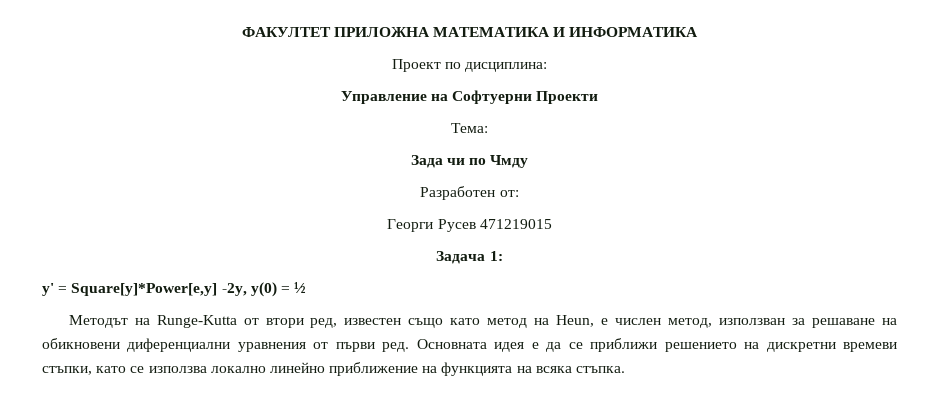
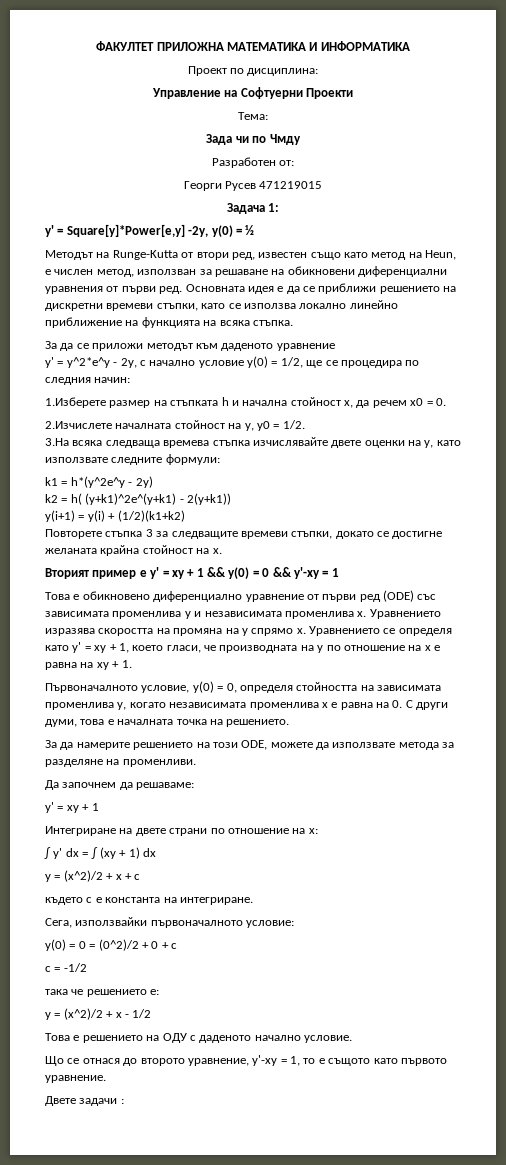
+ За да се приложи методът към даденото уравнение
+ y' = y^2*e^y - 2y, с начално условие y(0) = 1/2, ще се процедира по следния начин:
+ 1.Изберете размер на стъпката h и начална стойност x, да речем x0 = 0.
+ 2.Изчислете началната стойност на y, y0 = 1/2.
+ 3.На всяка следваща времева стъпка изчислявайте двете оценки на y, като използвате следните формули:
+ k1 = h*(y^2e^y - 2y)
+ k2 = h( (y+k1)^2e^(y+k1) - 2(y+k1))
+ y(i+1) = y(i) + (1/2)(k1+k2)
+ Повторете стъпка 3 за следващите времеви стъпки, докато се достигне желаната крайна стойност на x.
+ Вторият пример е y' = xy + 1 && y(0) = 0 && y'-xy = 1
+ Това е обикновено диференциално уравнение от първи ред (ODE) със зависимата променлива y и независимата променлива x. Уравнението изразява скоростта на промяна на y спрямо x. Уравнението се определя като y' = xy + 1, което гласи, че производната на y по отношение на x е равна на xy + 1.
+ Първоначалното условие, y(0) = 0, определя стойността на зависимата променлива y, когато независимата променлива x е равна на 0. С други думи, това е началната точка на решението.
+ За да намерите решението на този ODE, можете да използвате метода за разделяне на променливи.
+ Да започнем да решаваме:
+ y' = xy + 1
+ Интегриране на двете страни по отношение на x:
+ ∫ y' dx = ∫ (xy + 1) dx
+ y = (x^2)/2 + x + c
+ където c е константа на интегриране.
+ Сега, използвайки първоначалното условие:
+ y(0) = 0 = (0^2)/2 + 0 + c
+ c = -1/2
+ така че решението е:
+ у = (х^2)/2 + х - 1/2
+ Това е решението на ОДУ с даденото начално условие.
+ Що се отнася до второто уравнение, y'-xy = 1, то е същото като първото уравнение.
+ Двете задачи :

